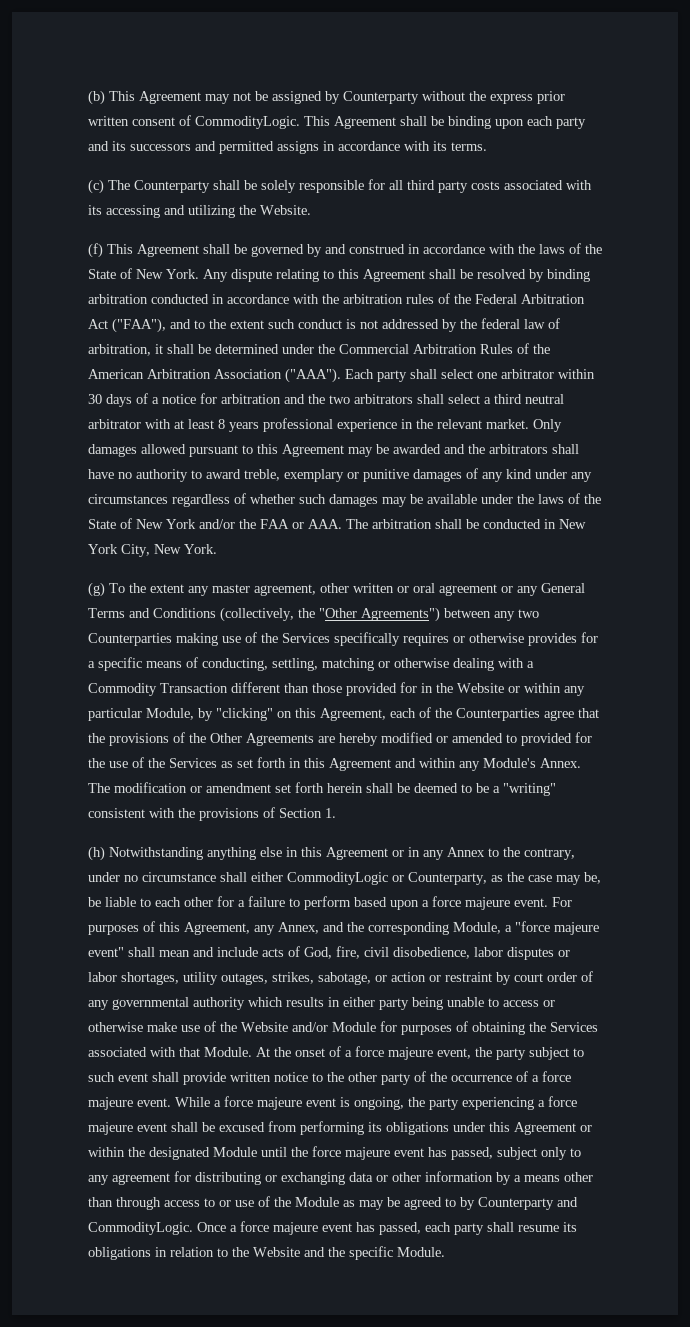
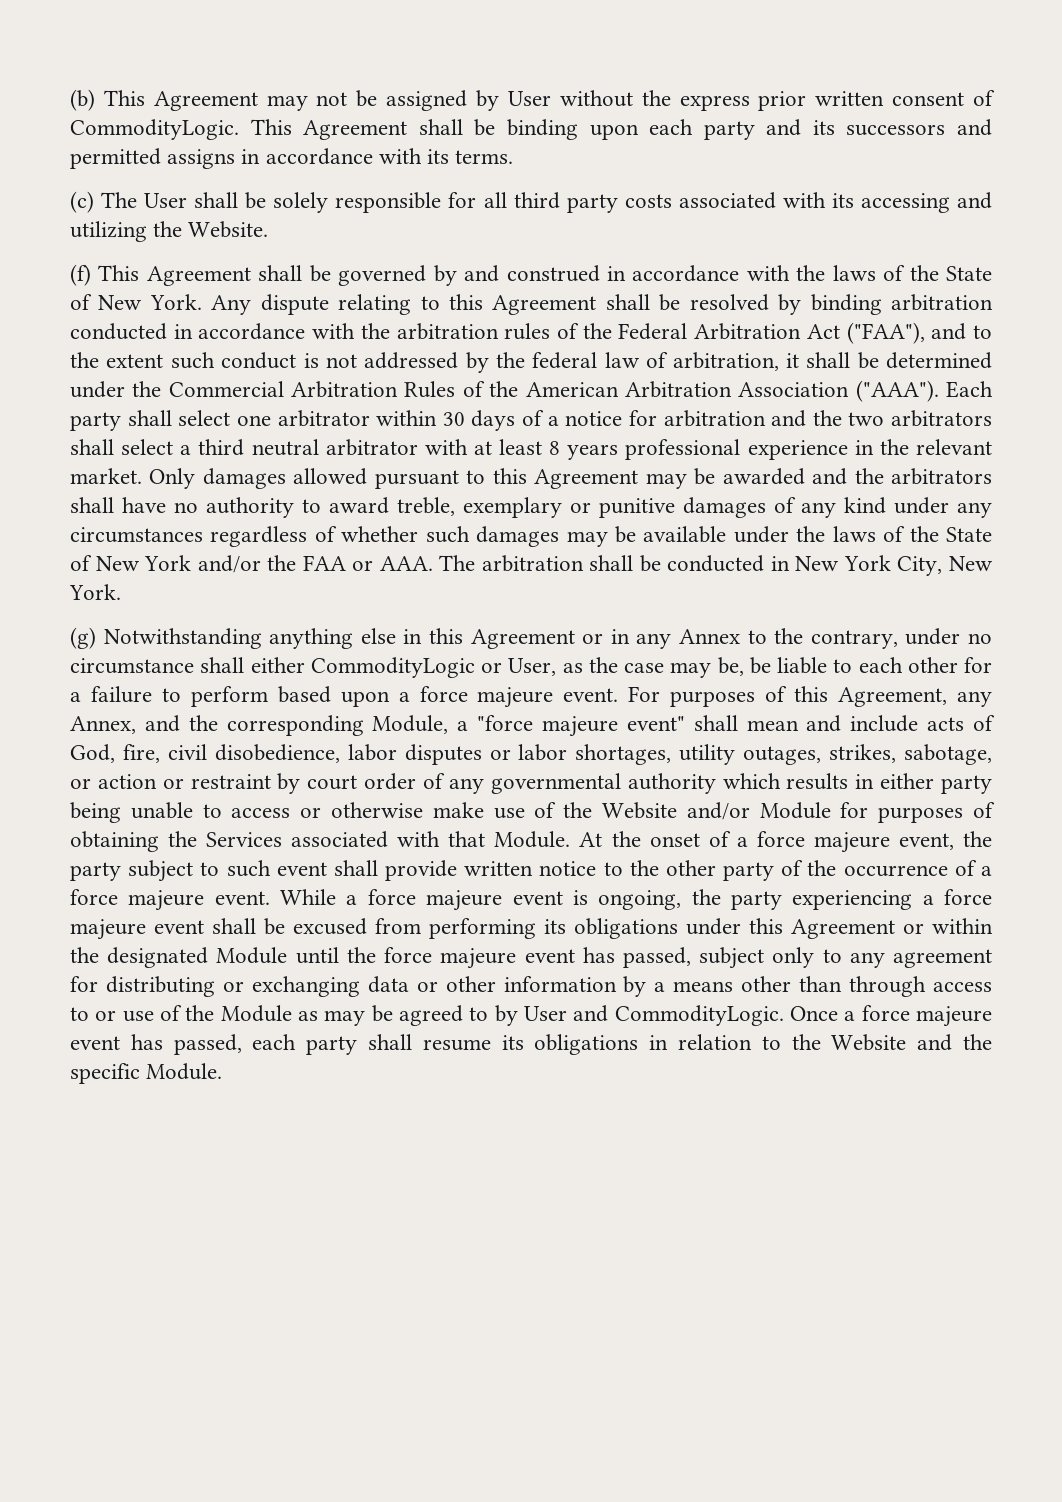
- (b) This Agreement may not be assigned by Counterparty without the express prior written consent of CommodityLogic.
+ (b) This Agreement may not be assigned by User without the express prior written consent of CommodityLogic.
- (c) The Counterparty shall be solely responsible for all third party costs associated with its accessing and utilizing the Website.
+ (c) The User shall be solely responsible for all third party costs associated with its accessing and utilizing the Website.
- (g) To the extent any master agreement, other written or oral agreement or any General Terms and Conditions (collectively, the "Other Agreements") between any two Counterparties making use of the Services specifically requires or otherwise provides for a specific means of conducting, settling, matching or otherwise dealing with a Commodity Transaction different than those provided for in the Website or within any particular Module, by "clicking" on this Agreement, each of the Counterparties agree that the provisions of the Other Agreements are hereby modified or amended to provided for the use of the Services as set forth in this Agreement and within any Module's Annex. The modification or amendment set forth herein shall be deemed to be a "writing" consistent with the provisions of Section 1.
- (h) Notwithstanding anything else in this Agreement or in any Annex to the contrary, under no circumstance shall either CommodityLogic or Counterparty, as the case may be, be liable to each other for a failure to perform based upon a force majeure event.
+ (g) Notwithstanding anything else in this Agreement or in any Annex to the contrary, under no circumstance shall either CommodityLogic or User, as the case may be, be liable to each other for a failure to perform based upon a force majeure event.
- While a force majeure event is ongoing, the party experiencing a force majeure event shall be excused from performing its obligations under this Agreement or within the designated Module until the force majeure event has passed, subject only to any agreement for distributing or exchanging data or other information by a means other than through access to or use of the Module as may be agreed to by Counterparty and CommodityLogic.
+ While a force majeure event is ongoing, the party experiencing a force majeure event shall be excused from performing its obligations under this Agreement or within the designated Module until the force majeure event has passed, subject only to any agreement for distributing or exchanging data or other information by a means other than through access to or use of the Module as may be agreed to by User and CommodityLogic.

